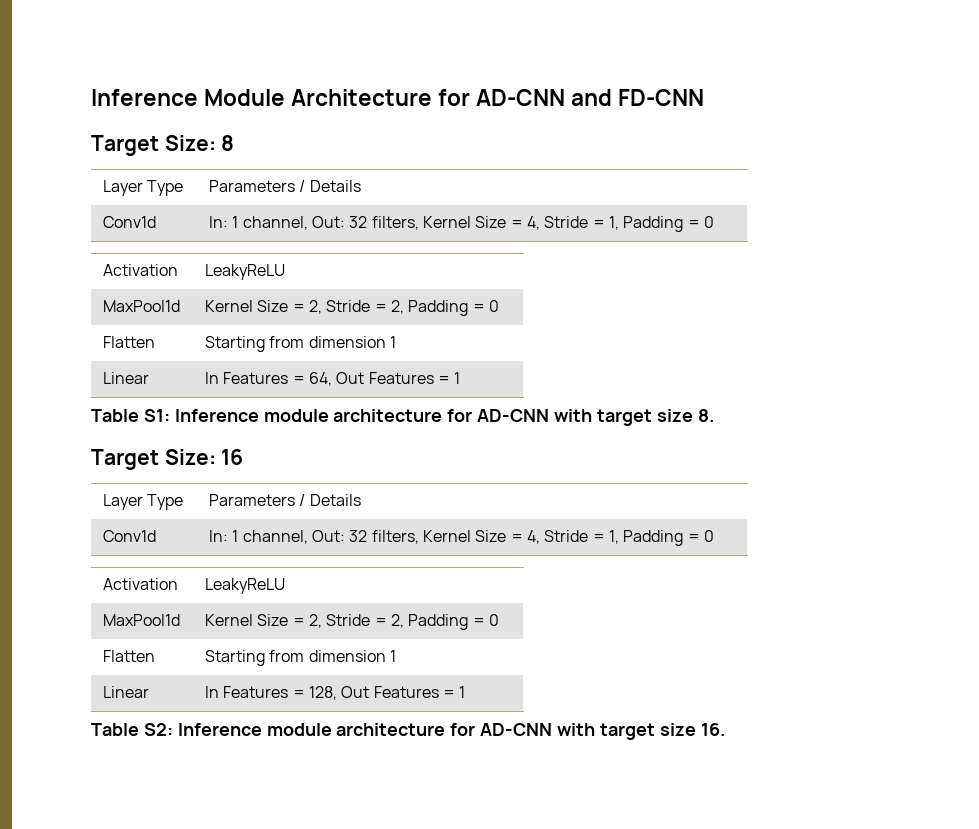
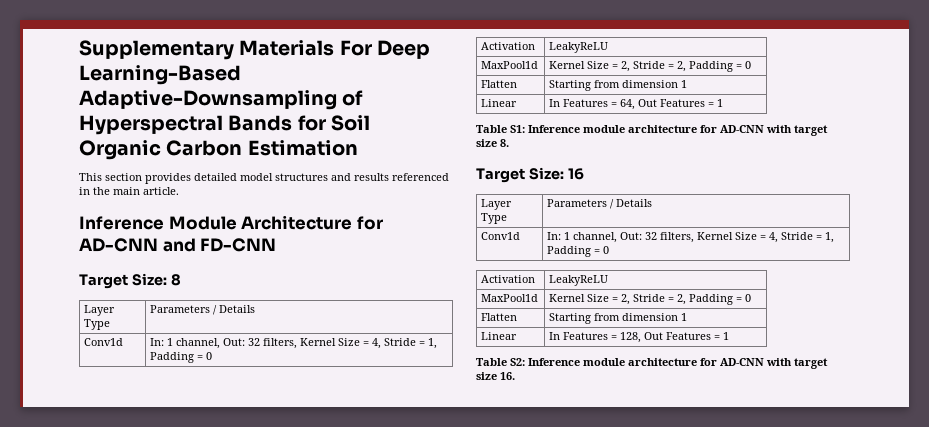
+ Supplementary Materials For Deep Learning-Based Adaptive-Downsampling of Hyperspectral Bands for Soil Organic Carbon Estimation
+ This section provides detailed model structures and results referenced in the main article.

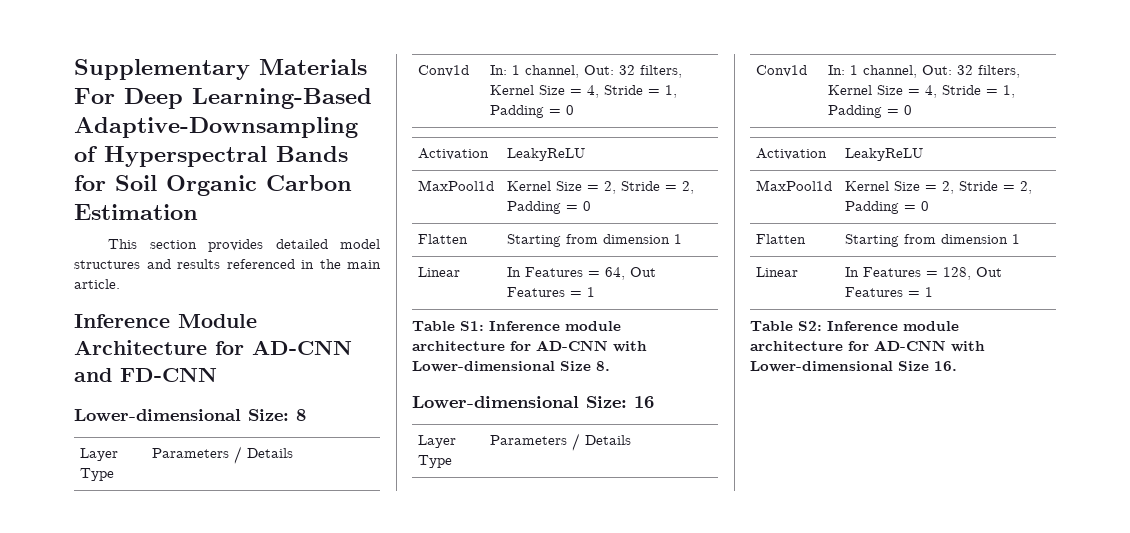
- Target Size: 8
+ Lower-dimensional Size: 8
- Table S1: Inference module architecture for AD-CNN with target size 8.
+ Table S1: Inference module architecture for AD-CNN with Lower-dimensional Size 8.
- Target Size: 16
+ Lower-dimensional Size: 16
- Table S2: Inference module architecture for AD-CNN with target size 16.
+ Table S2: Inference module architecture for AD-CNN with Lower-dimensional Size 16.

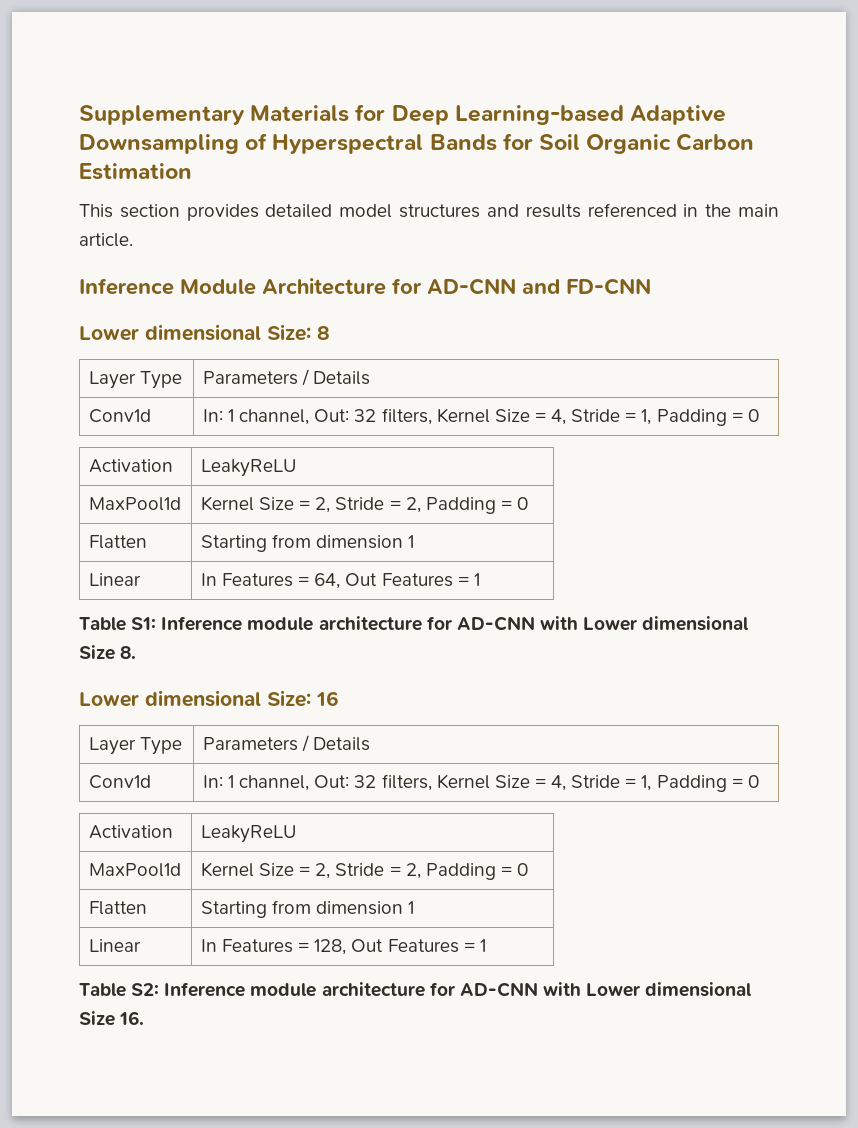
- Supplementary Materials For Deep Learning-Based Adaptive-Downsampling of Hyperspectral Bands for Soil Organic Carbon Estimation
+ Supplementary Materials for Deep Learning-based Adaptive Downsampling of Hyperspectral Bands for Soil Organic Carbon Estimation
- Lower-dimensional Size: 8
+ Lower dimensional Size: 8
- Table S1: Inference module architecture for AD-CNN with Lower-dimensional Size 8.
+ Table S1: Inference module architecture for AD-CNN with Lower dimensional Size 8.
- Lower-dimensional Size: 16
+ Lower dimensional Size: 16
- Table S2: Inference module architecture for AD-CNN with Lower-dimensional Size 16.
+ Table S2: Inference module architecture for AD-CNN with Lower dimensional Size 16.

